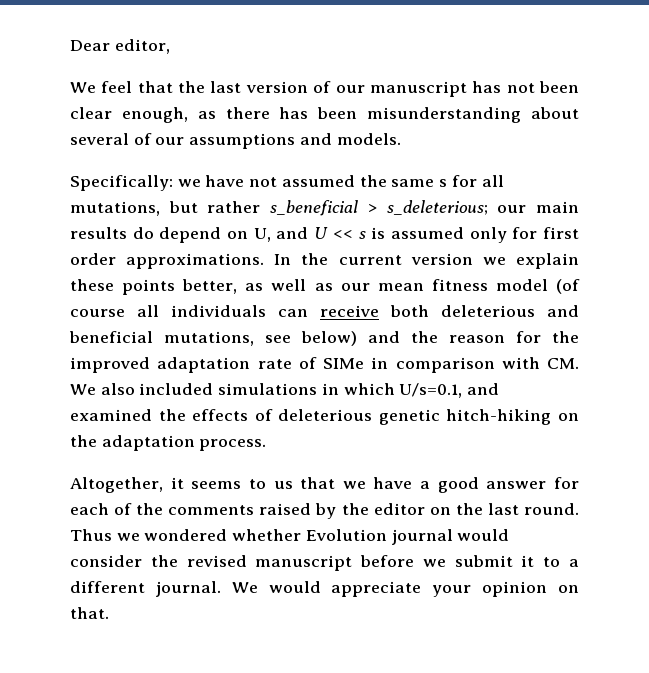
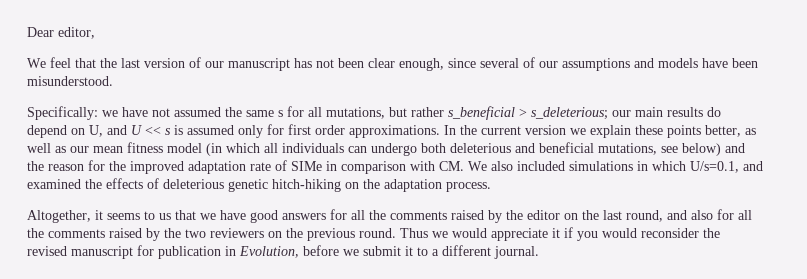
- We feel that the last version of our manuscript has not been clear enough, as there has been misunderstanding about several of our assumptions and models.
+ We feel that the last version of our manuscript has not been clear enough, since several of our assumptions and models have been misunderstood.
- In the current version we explain these points better, as well as our mean fitness model (of course all individuals can receive both deleterious and beneficial mutations, see below) and the reason for the improved adaptation rate of SIMe in comparison with CM. We also included simulations in which U/s=0.1, and examined the effects of deleterious genetic hitch-hiking on the adaptation process.
+ In the current version we explain these points better, as well as our mean fitness model (in which all individuals can undergo both deleterious and beneficial mutations, see below) and the reason for the improved adaptation rate of SIMe in comparison with CM. We also included simulations in which U/s=0.1, and examined the effects of deleterious genetic hitch-hiking on the adaptation process.
- Altogether, it seems to us that we have a good answer for each of the comments raised by the editor on the last round. Thus we wondered whether Evolution journal would consider the revised manuscript before we submit it to a different journal. We would appreciate your opinion on that.
+ Altogether, it seems to us that we have good answers for all the comments raised by the editor on the last round, and also for all the comments raised by the two reviewers on the previous round. Thus we would appreciate it if you would reconsider the revised manuscript for publication in Evolution, before we submit it to a different journal.

